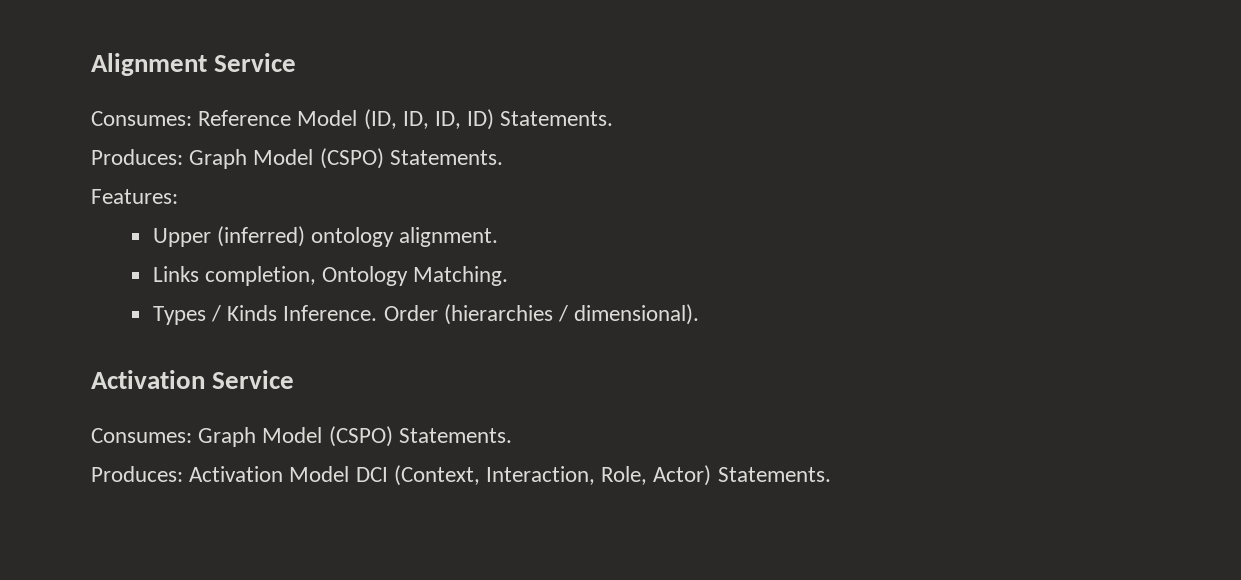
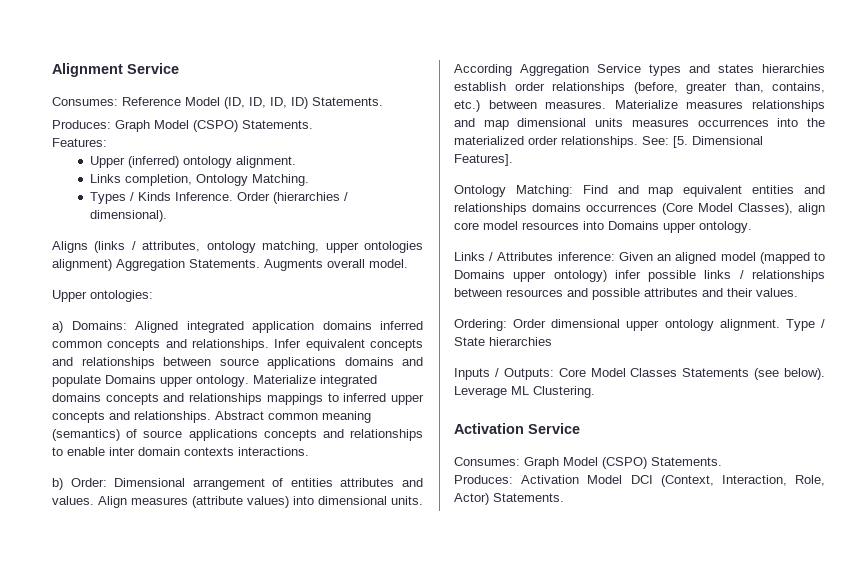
+ Aligns (links / attributes, ontology matching, upper ontologies alignment) Aggregation Statements. Augments overall model.
+ Upper ontologies:
+ a) Domains: Aligned integrated application domains inferred common concepts and relationships. Infer equivalent concepts and relationships between source applications domains and populate Domains upper ontology. Materialize integrated domains concepts and relationships mappings to inferred upper concepts and relationships. Abstract common meaning (semantics) of source applications concepts and relationships to enable inter domain contexts interactions.
+ b) Order: Dimensional arrangement of entities attributes and values. Align measures (attribute values) into dimensional units. According Aggregation Service types and states hierarchies establish order relationships (before, greater than, contains, etc.) between measures. Materialize measures relationships and map dimensional units measures occurrences into the materialized order relationships. See: [5. Dimensional Features].
+ Ontology Matching: Find and map equivalent entities and relationships domains occurrences (Core Model Classes), align core model resources into Domains upper ontology.
+ Links / Attributes inference: Given an aligned model (mapped to Domains upper ontology) infer possible links / relationships between resources and possible attributes and their values.
+ Ordering: Order dimensional upper ontology alignment. Type / State hierarchies
+ Inputs / Outputs: Core Model Classes Statements (see below). Leverage ML Clustering.

